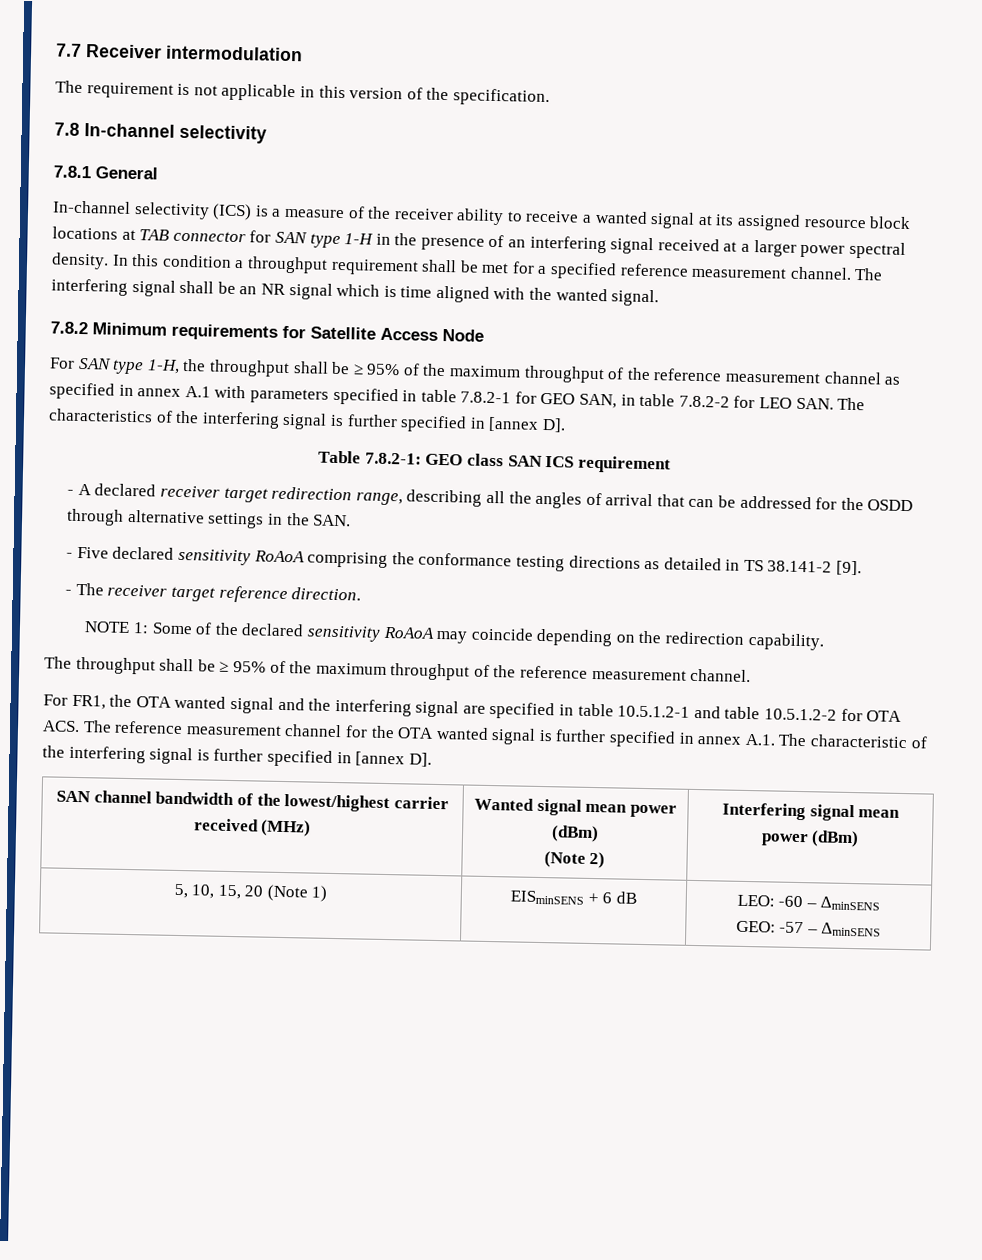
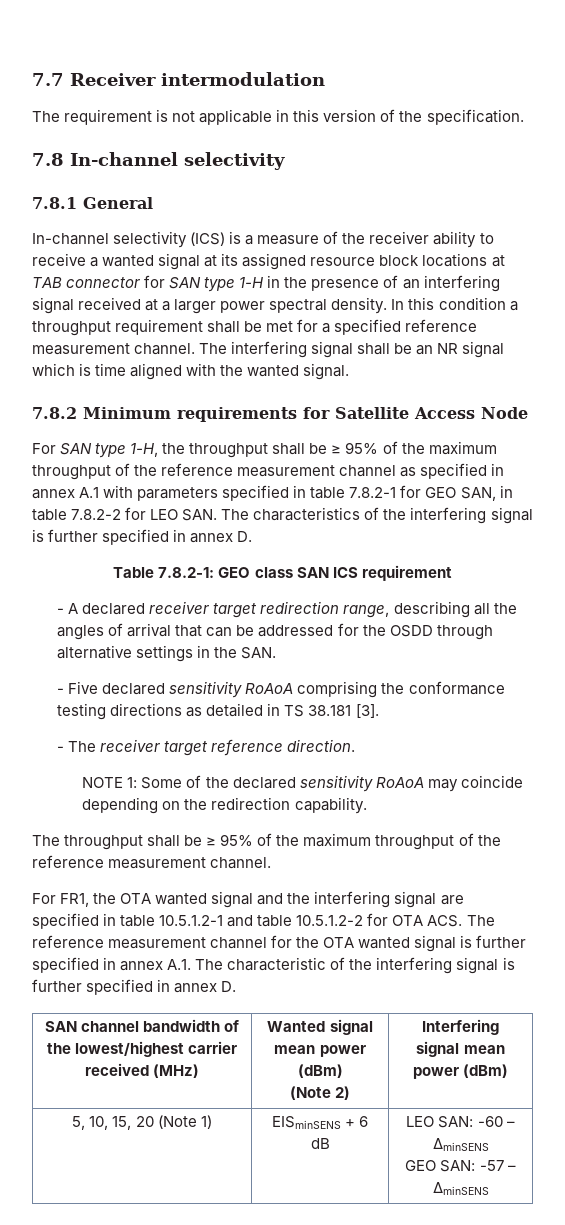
- For SAN type 1-H, the throughput shall be ≥ 95% of the maximum throughput of the reference measurement channel as specified in annex A.1 with parameters specified in table 7.8.2-1 for GEO SAN, in table 7.8.2-2 for LEO SAN. The characteristics of the interfering signal is further specified in [annex D].
+ For SAN type 1-H, the throughput shall be ≥ 95% of the maximum throughput of the reference measurement channel as specified in annex A.1 with parameters specified in table 7.8.2-1 for GEO SAN, in table 7.8.2-2 for LEO SAN. The characteristics of the interfering signal is further specified in annex D.
- - Five declared sensitivity RoAoA comprising the conformance testing directions as detailed in TS 38.141-2 [9].
+ - Five declared sensitivity RoAoA comprising the conformance testing directions as detailed in TS 38.181 [3].
- For FR1, the OTA wanted signal and the interfering signal are specified in table 10.5.1.2-1 and table 10.5.1.2-2 for OTA ACS. The reference measurement channel for the OTA wanted signal is further specified in annex A.1. The characteristic of the interfering signal is further specified in [annex D].
+ For FR1, the OTA wanted signal and the interfering signal are specified in table 10.5.1.2-1 and table 10.5.1.2-2 for OTA ACS. The reference measurement channel for the OTA wanted signal is further specified in annex A.1. The characteristic of the interfering signal is further specified in annex D.
- 5, 10, 15, 20 (Note 1) | EISminSENS + 6 dB | LEO: -60 – ΔminSENS
- GEO: -57 – ΔminSENS
+ 5, 10, 15, 20 (Note 1) | EISminSENS + 6 dB | LEO SAN: -60 – ΔminSENS
+ GEO SAN: -57 – ΔminSENS

